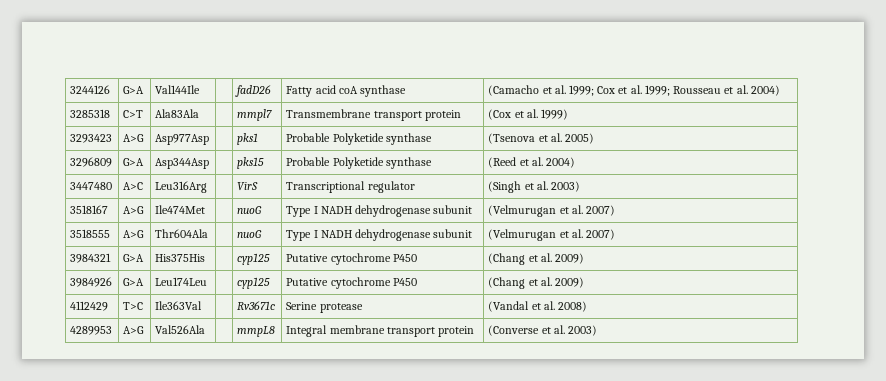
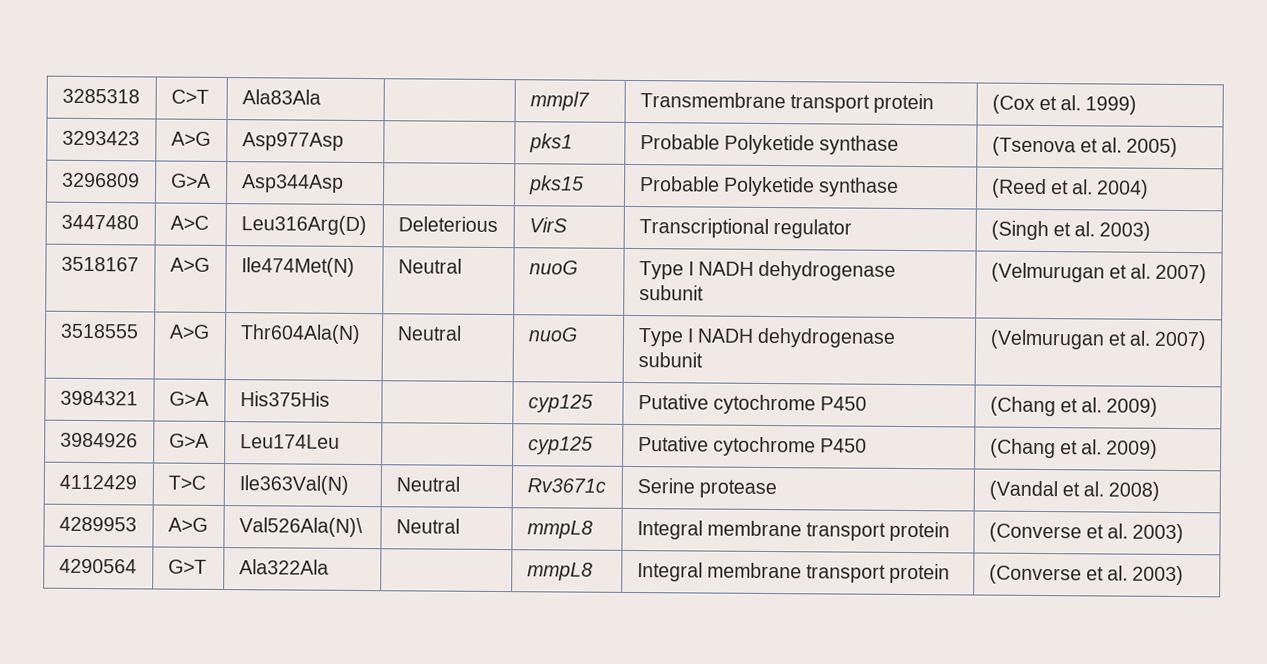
- 3244126 | G>A | Val144Ile | | fadD26 | Fatty acid coA synthase | (Camacho et al. 1999; Cox et al. 1999; Rousseau et al. 2004)
- 3447480 | A>C | Leu316Arg | | VirS | Transcriptional regulator | (Singh et al. 2003)
+ 3447480 | A>C | Leu316Arg(D) | Deleterious | VirS | Transcriptional regulator | (Singh et al. 2003)
- 3518167 | A>G | Ile474Met | | nuoG | Type I NADH dehydrogenase subunit | (Velmurugan et al. 2007)
+ 3518167 | A>G | Ile474Met(N) | Neutral | nuoG | Type I NADH dehydrogenase subunit | (Velmurugan et al. 2007)
- 3518555 | A>G | Thr604Ala | | nuoG | Type I NADH dehydrogenase subunit | (Velmurugan et al. 2007)
+ 3518555 | A>G | Thr604Ala(N) | Neutral | nuoG | Type I NADH dehydrogenase subunit | (Velmurugan et al. 2007)
- 4112429 | T>C | Ile363Val | | Rv3671c | Serine protease | (Vandal et al. 2008)
+ 4112429 | T>C | Ile363Val(N) | Neutral | Rv3671c | Serine protease | (Vandal et al. 2008)
- 4289953 | A>G | Val526Ala | | mmpL8 | Integral membrane transport protein | (Converse et al. 2003)
+ 4289953 | A>G | Val526Ala(N)\ | Neutral | mmpL8 | Integral membrane transport protein | (Converse et al. 2003)
+ 4290564 | G>T | Ala322Ala | | mmpL8 | Integral membrane transport protein | (Converse et al. 2003)

